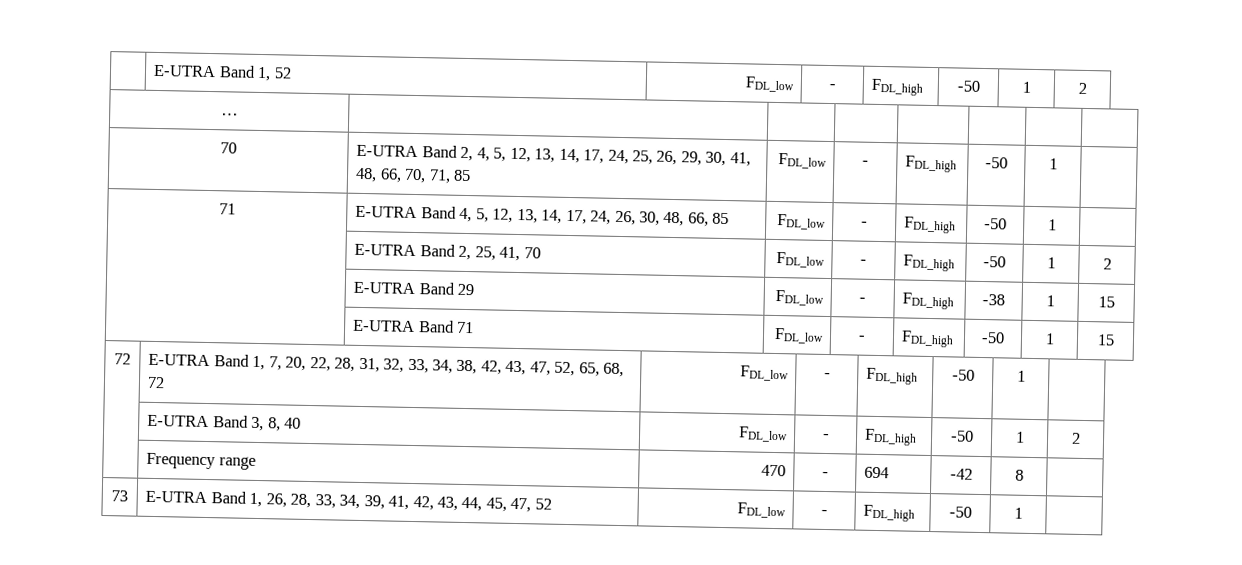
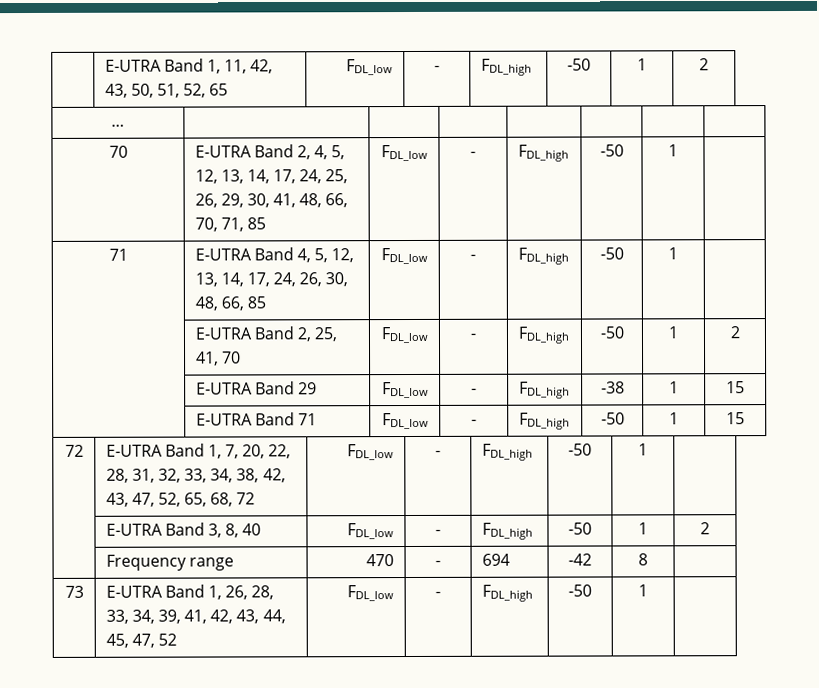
- | E-UTRA Band 1, 52 | FDL_low | - | FDL_high | -50 | 1 | 2
+ | E-UTRA Band 1, 11, 42, 43, 50, 51, 52, 65 | FDL_low | - | FDL_high | -50 | 1 | 2

